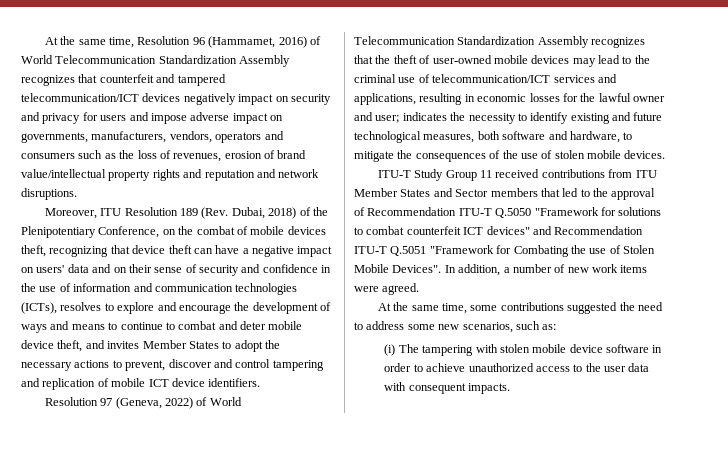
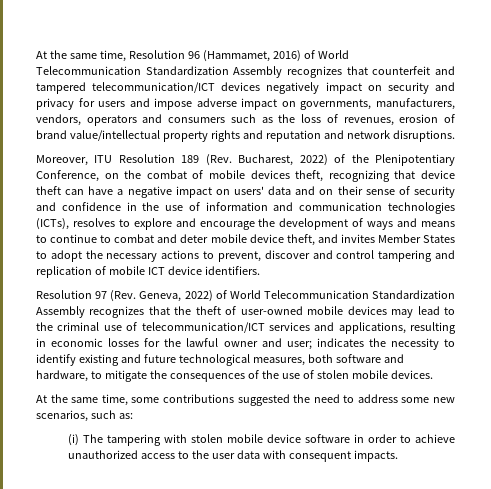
- Moreover, ITU Resolution 189 (Rev. Dubai, 2018) of the Plenipotentiary Conference, on the combat of mobile devices theft, recognizing that device theft can have a negative impact on users' data and on their sense of security and confidence in the use of information and communication technologies (ICTs), resolves to explore and encourage the development of ways and means to continue to combat and deter mobile device theft, and invites Member States to adopt the necessary actions to prevent, discover and control tampering and replication of mobile ICT device identifiers.
+ Moreover, ITU Resolution 189 (Rev. Bucharest, 2022) of the Plenipotentiary Conference, on the combat of mobile devices theft, recognizing that device theft can have a negative impact on users' data and on their sense of security and confidence in the use of information and communication technologies (ICTs), resolves to explore and encourage the development of ways and means to continue to combat and deter mobile device theft, and invites Member States to adopt the necessary actions to prevent, discover and control tampering and replication of mobile ICT device identifiers.
- Resolution 97 (Geneva, 2022) of World Telecommunication Standardization Assembly recognizes that the theft of user-owned mobile devices may lead to the criminal use of telecommunication/ICT services and applications, resulting in economic losses for the lawful owner and user;
+ Resolution 97 (Rev. Geneva, 2022) of World Telecommunication Standardization Assembly recognizes that the theft of user-owned mobile devices may lead to the criminal use of telecommunication/ICT services and applications, resulting in economic losses for the lawful owner and user;
- ITU-T Study Group 11 received contributions from ITU Member States and Sector members that led to the approval of Recommendation ITU-T Q.5050 "Framework for solutions to combat counterfeit ICT devices" and Recommendation ITU-T Q.5051 "Framework for Combating the use of Stolen Mobile Devices". In addition, a number of new work items were agreed.

